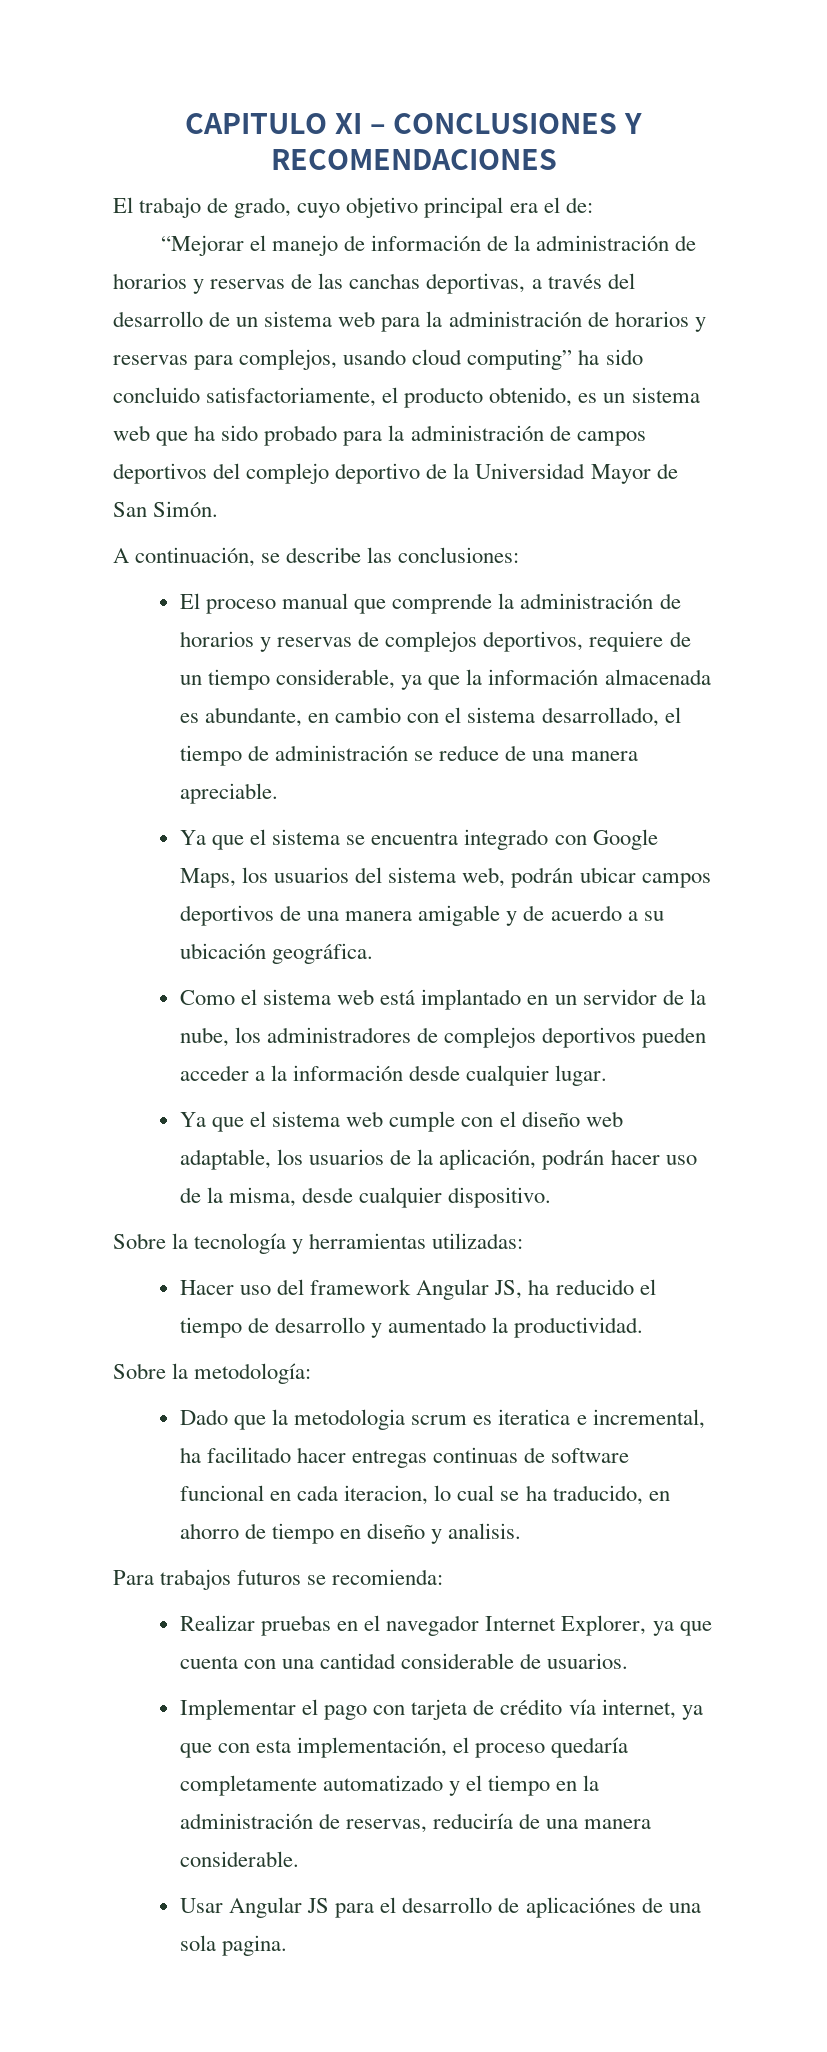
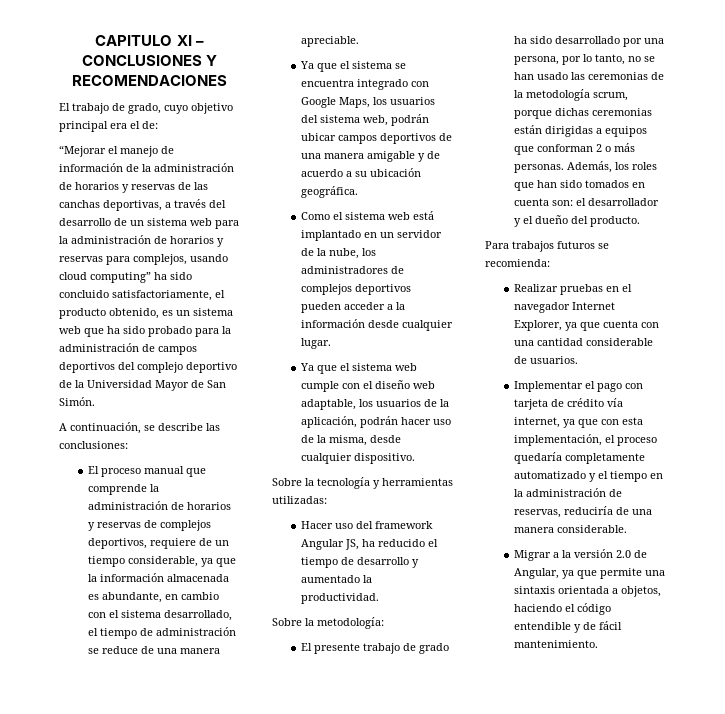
- Dado que la metodologia scrum es iteratica e incremental, ha facilitado hacer entregas continuas de software funcional en cada iteracion, lo cual se ha traducido, en ahorro de tiempo en diseño y analisis.
+ El presente trabajo de grado ha sido desarrollado por una persona, por lo tanto, no se han usado las ceremonias de la metodología scrum, porque dichas ceremonias están dirigidas a equipos que conforman 2 o más personas. Además, los roles que han sido tomados en cuenta son: el desarrollador y el dueño del producto.
- Usar Angular JS para el desarrollo de aplicaciónes de una sola pagina.
+ Migrar a la versión 2.0 de Angular, ya que permite una sintaxis orientada a objetos, haciendo el código entendible y de fácil mantenimiento.

